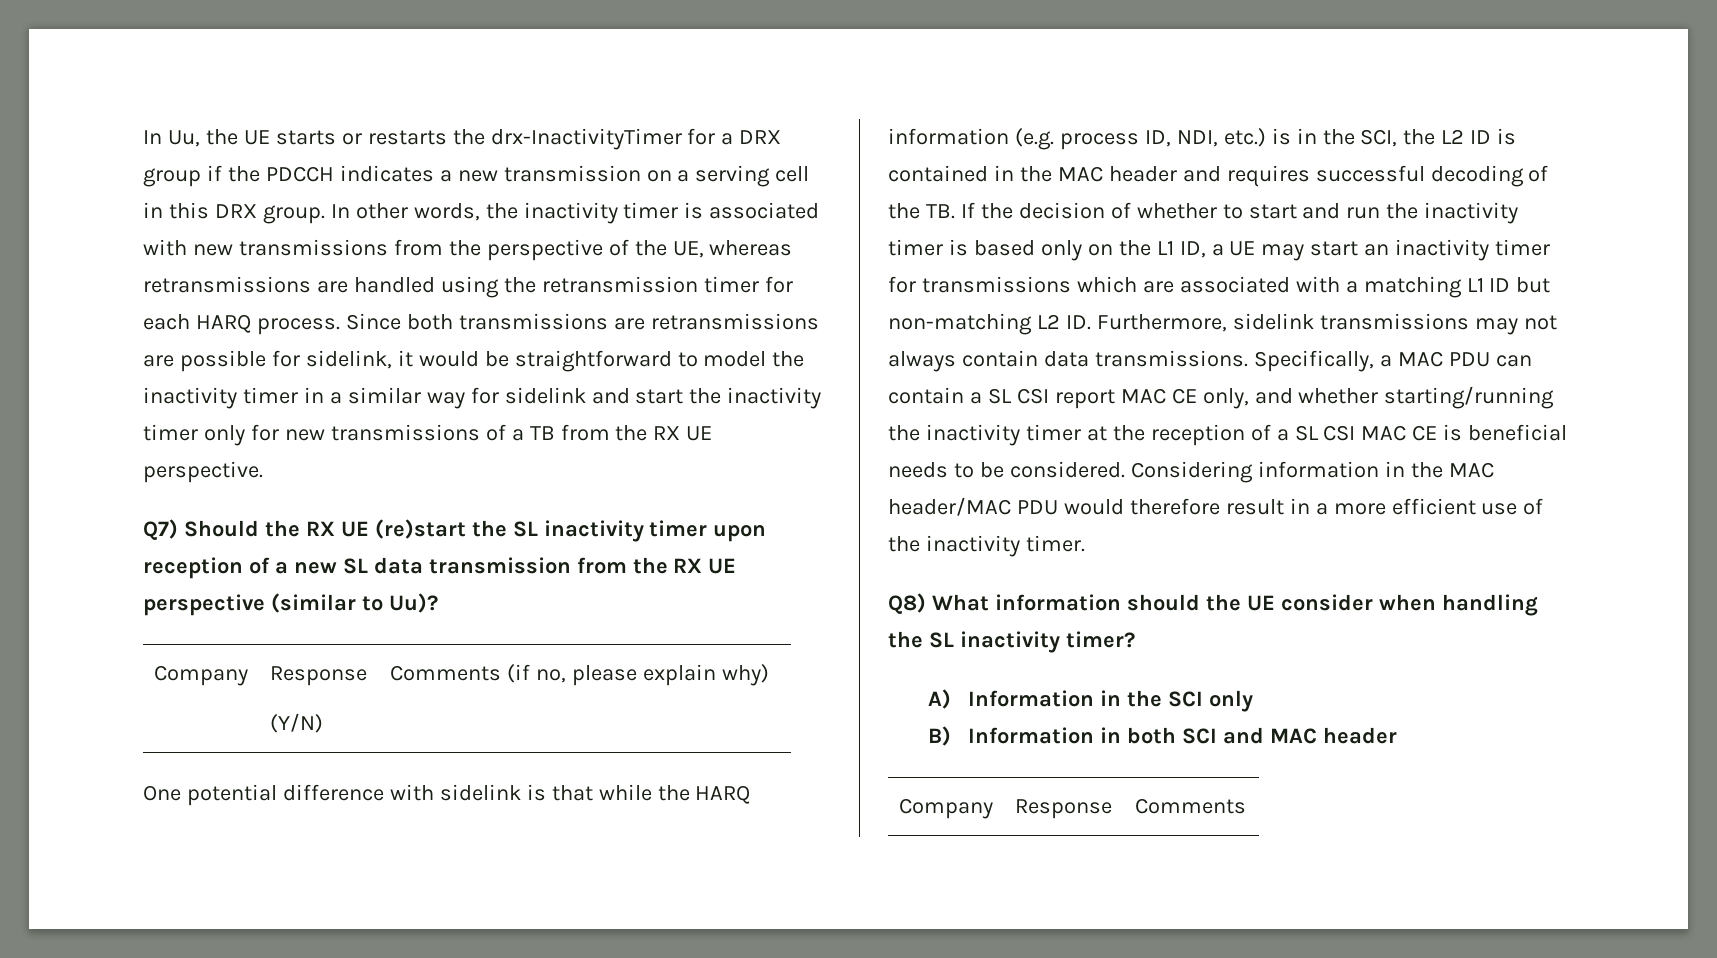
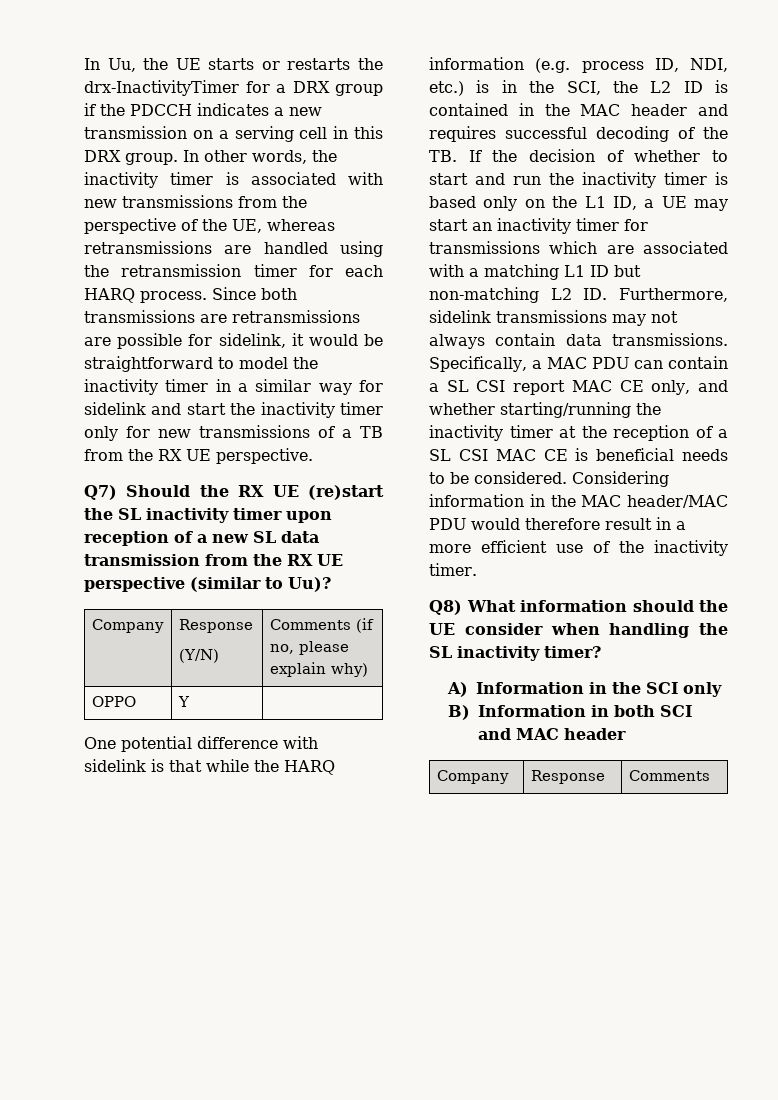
+ OPPO | Y |

